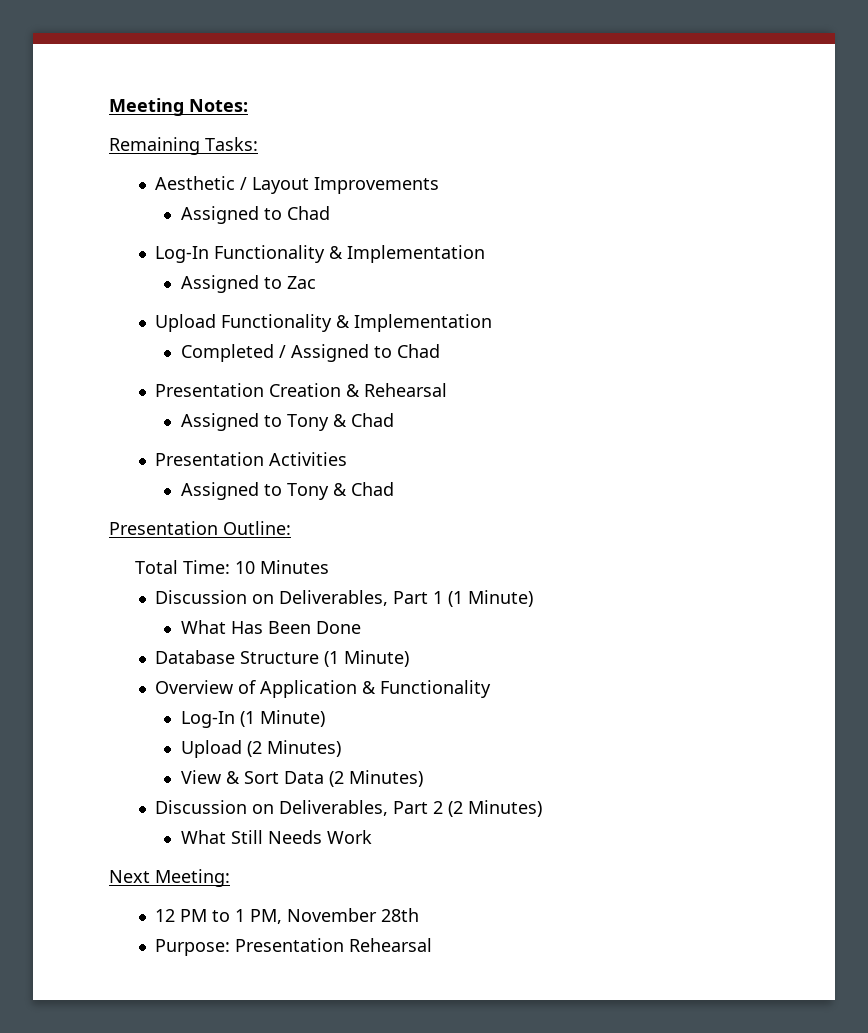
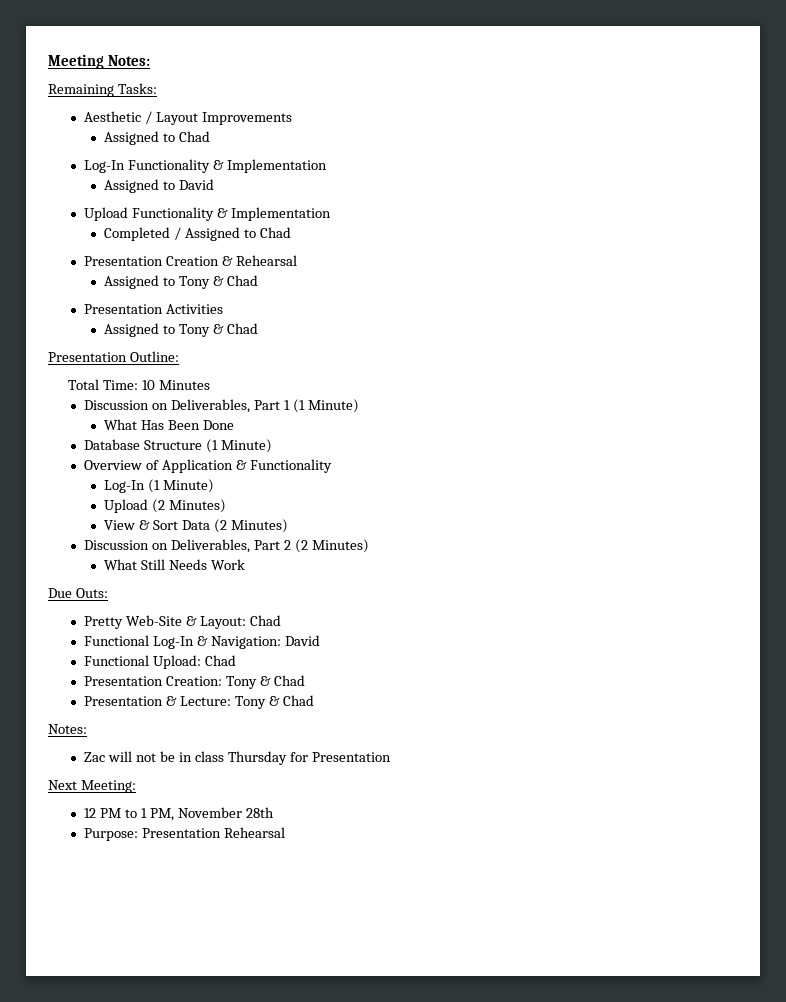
- Assigned to Zac
+ Assigned to David
+ Due Outs:
+ Pretty Web-Site & Layout: Chad
+ Functional Log-In & Navigation: David
+ Functional Upload: Chad
+ Presentation Creation: Tony & Chad
+ Presentation & Lecture: Tony & Chad
+ Notes:
+ Zac will not be in class Thursday for Presentation

